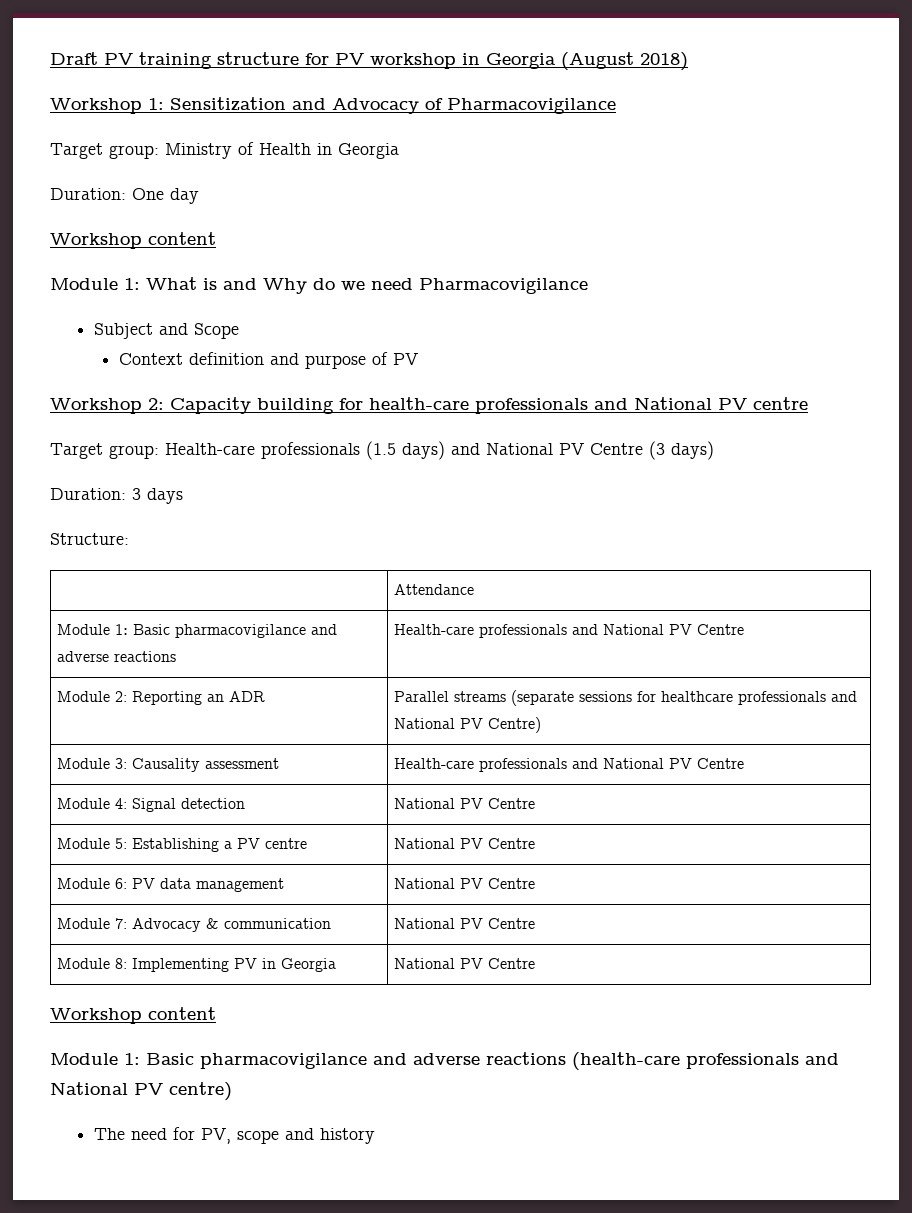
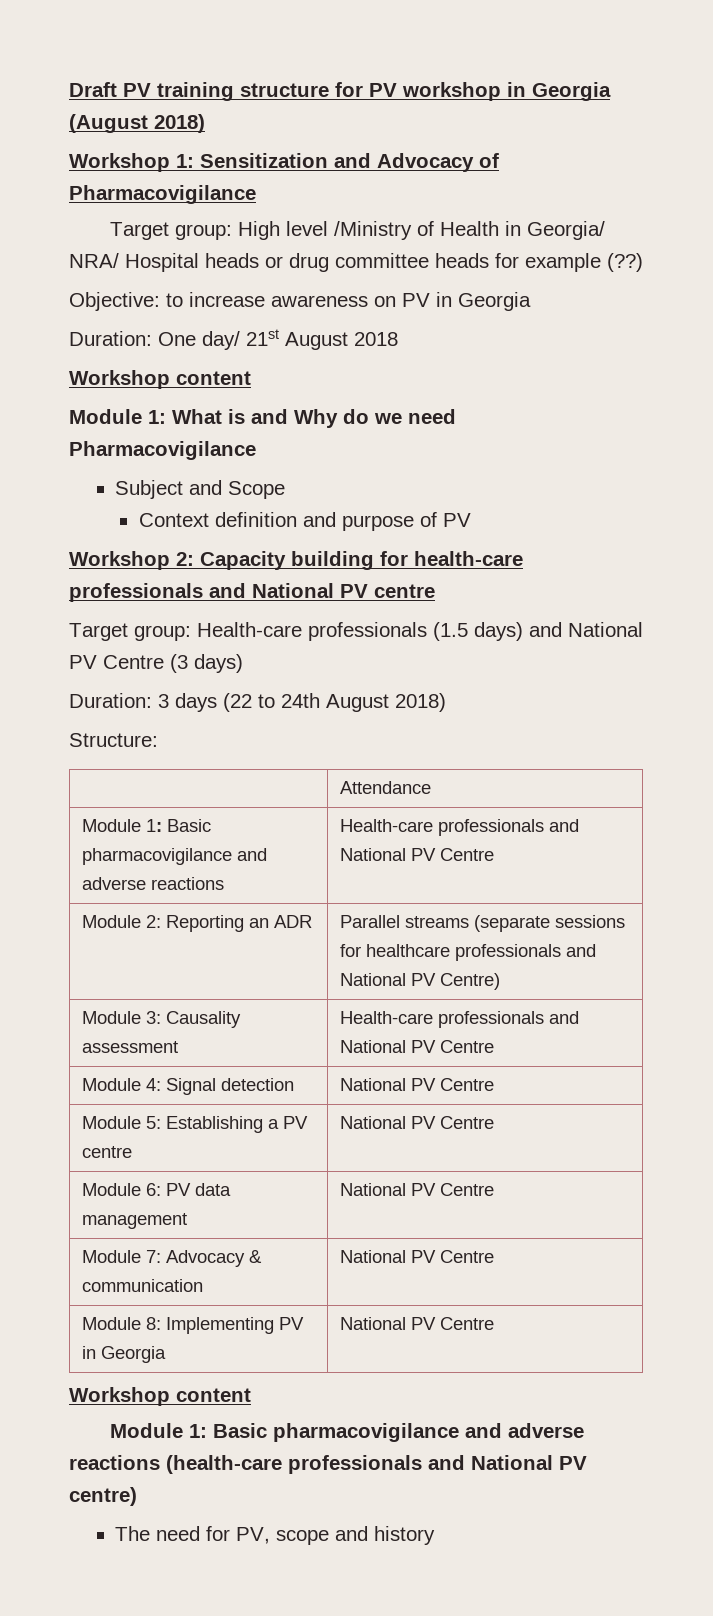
- Target group: Ministry of Health in Georgia
+ Target group: High level /Ministry of Health in Georgia/ NRA/ Hospital heads or drug committee heads for example (??)
+ Objective: to increase awareness on PV in Georgia
- Duration: One day
+ Duration: One day/ 21st August 2018
- Duration: 3 days
+ Duration: 3 days (22 to 24th August 2018)

